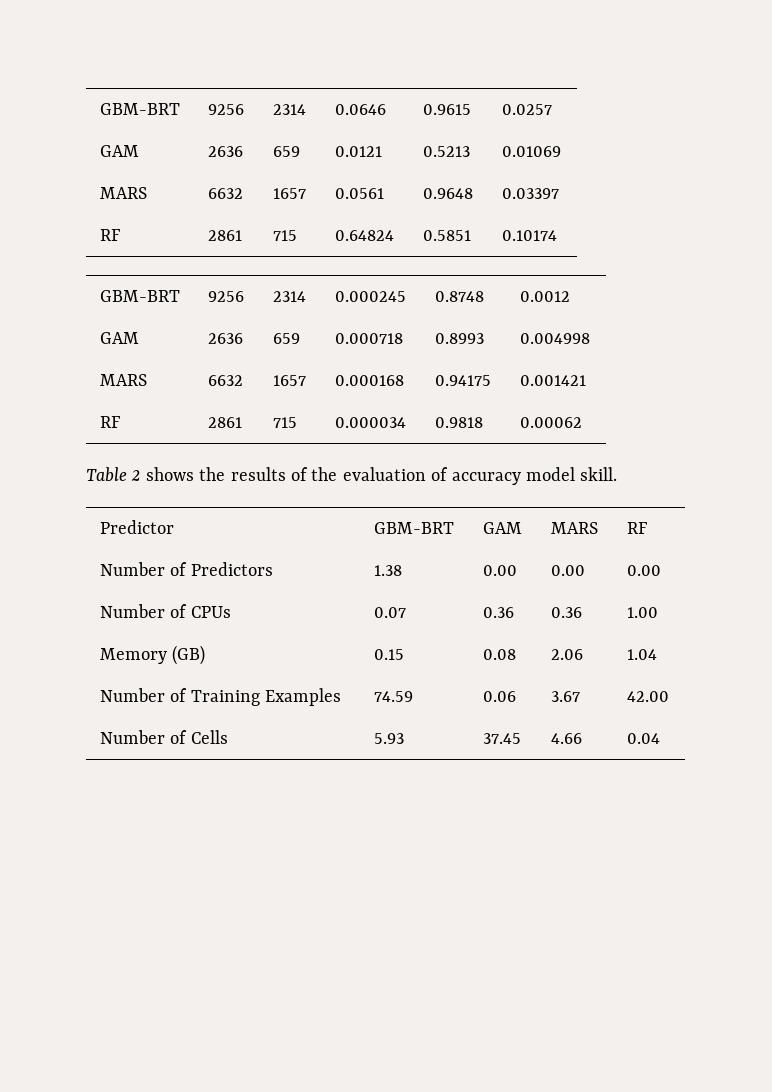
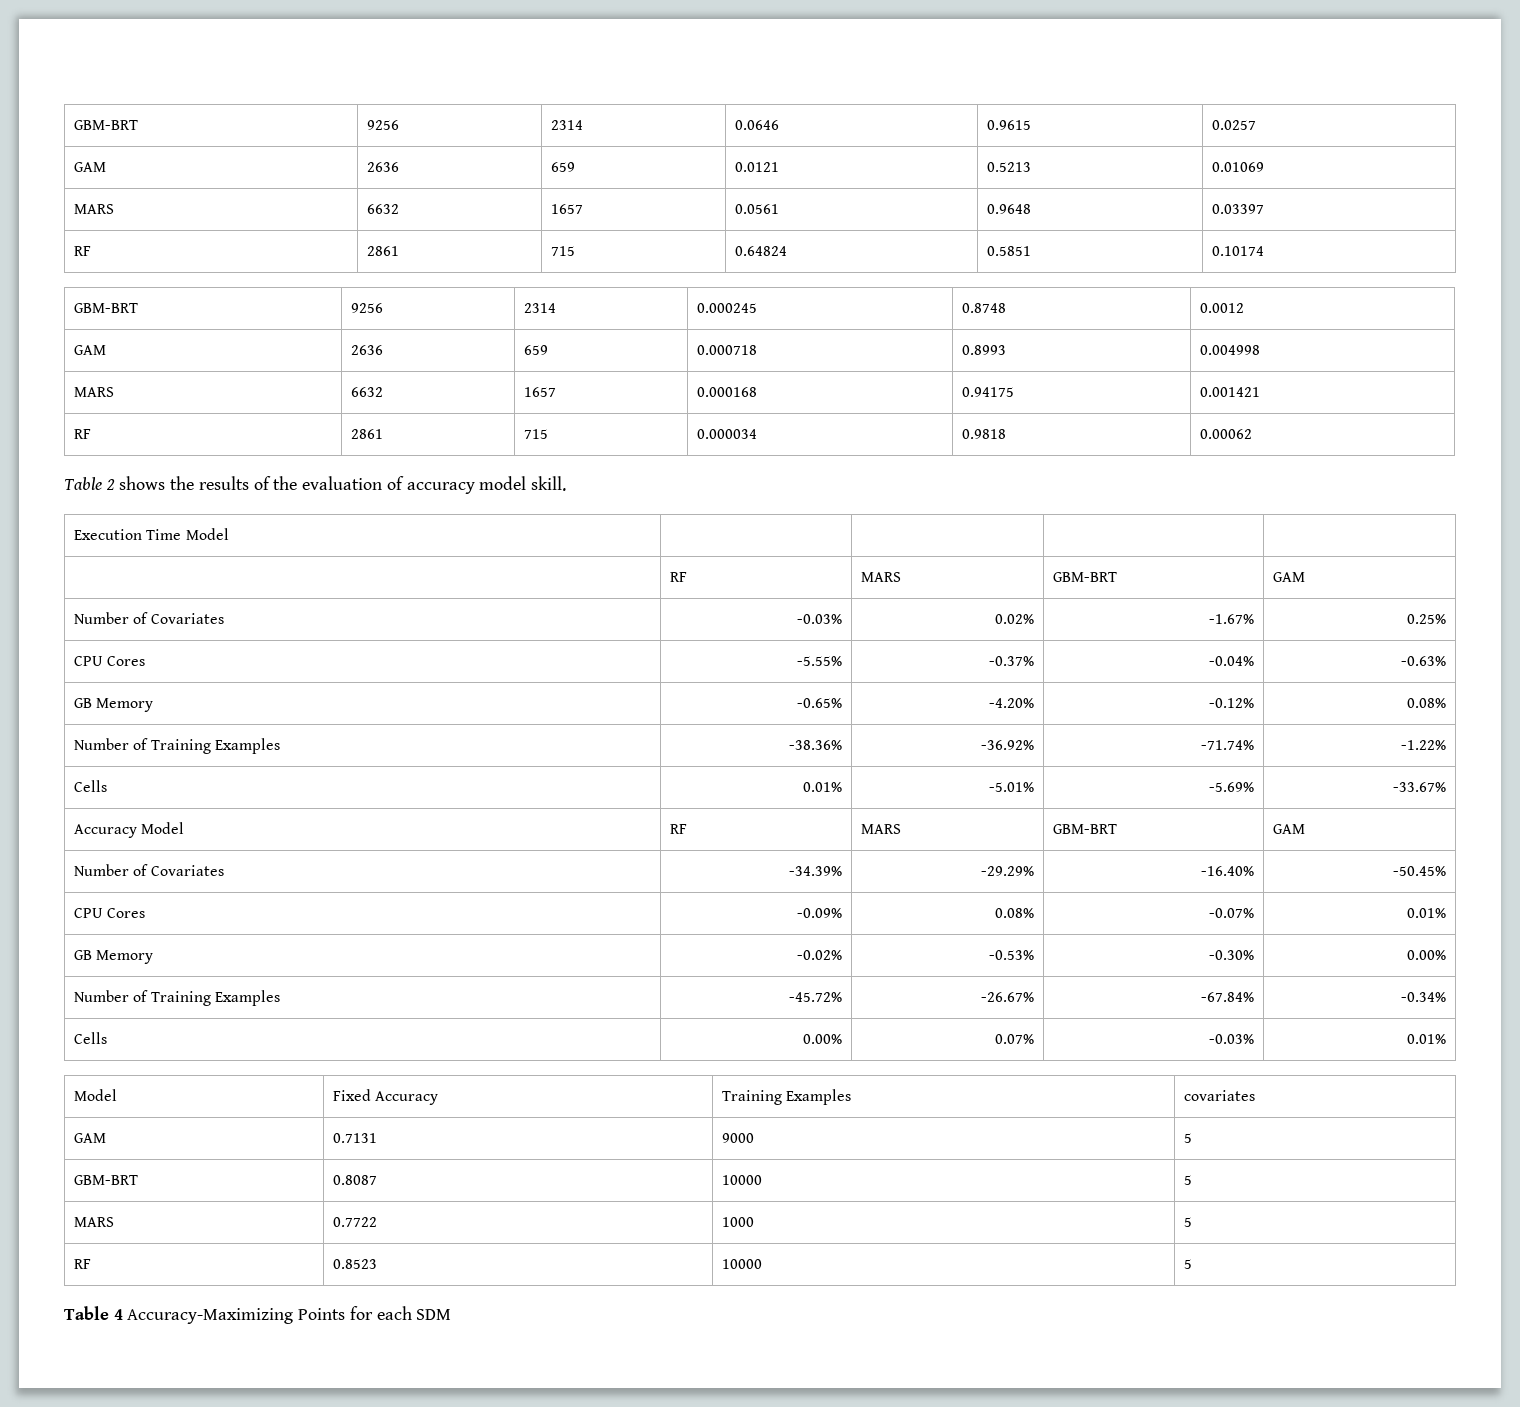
- Predictor | GBM-BRT | GAM | MARS | RF
- Number of Predictors | 1.38 | 0.00 | 0.00 | 0.00
- Number of CPUs | 0.07 | 0.36 | 0.36 | 1.00
- Memory (GB) | 0.15 | 0.08 | 2.06 | 1.04
- Number of Training Examples | 74.59 | 0.06 | 3.67 | 42.00
- Number of Cells | 5.93 | 37.45 | 4.66 | 0.04
+ Execution Time Model | | | |
+ | RF | MARS | GBM-BRT | GAM
+ Number of Covariates | -0.03% | 0.02% | -1.67% | 0.25%
+ CPU Cores | -5.55% | -0.37% | -0.04% | -0.63%
+ GB Memory | -0.65% | -4.20% | -0.12% | 0.08%
+ Number of Training Examples | -38.36% | -36.92% | -71.74% | -1.22%
+ Cells | 0.01% | -5.01% | -5.69% | -33.67%
+ Accuracy Model | RF | MARS | GBM-BRT | GAM
+ Number of Covariates | -34.39% | -29.29% | -16.40% | -50.45%
+ CPU Cores | -0.09% | 0.08% | -0.07% | 0.01%
+ GB Memory | -0.02% | -0.53% | -0.30% | 0.00%
+ Number of Training Examples | -45.72% | -26.67% | -67.84% | -0.34%
+ Cells | 0.00% | 0.07% | -0.03% | 0.01%
+ Model | Fixed Accuracy | Training Examples | covariates
+ GAM | 0.7131 | 9000 | 5
+ GBM-BRT | 0.8087 | 10000 | 5
+ MARS | 0.7722 | 1000 | 5
+ RF | 0.8523 | 10000 | 5
+ Table 4 Accuracy-Maximizing Points for each SDM

